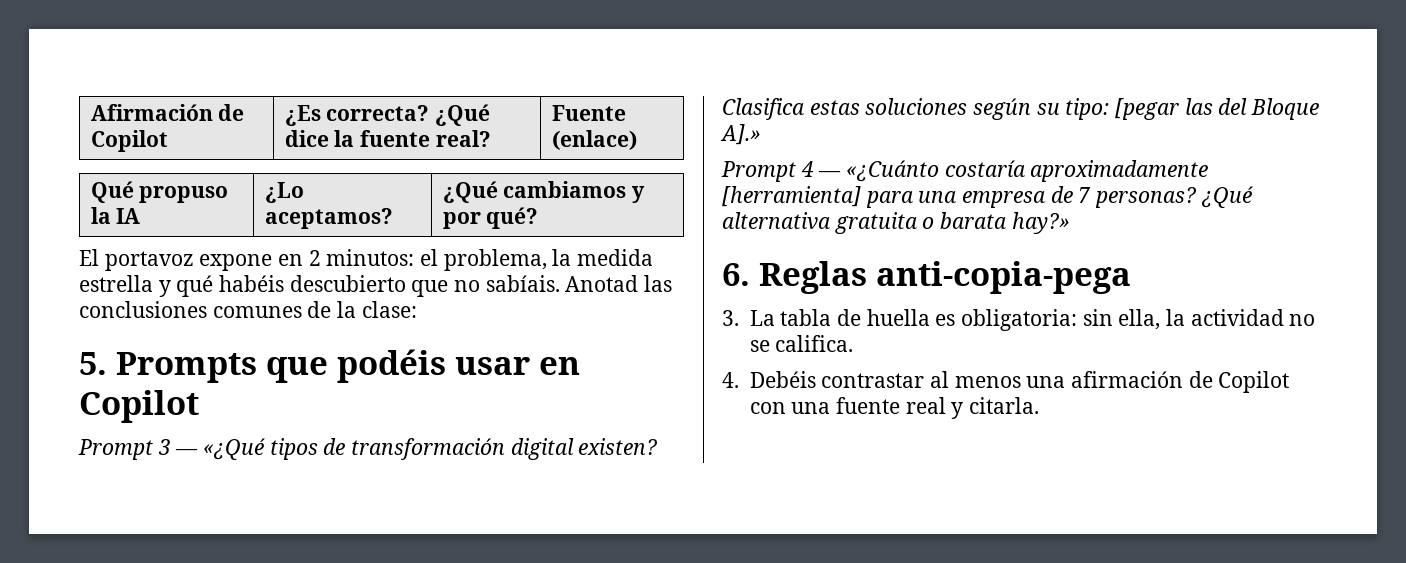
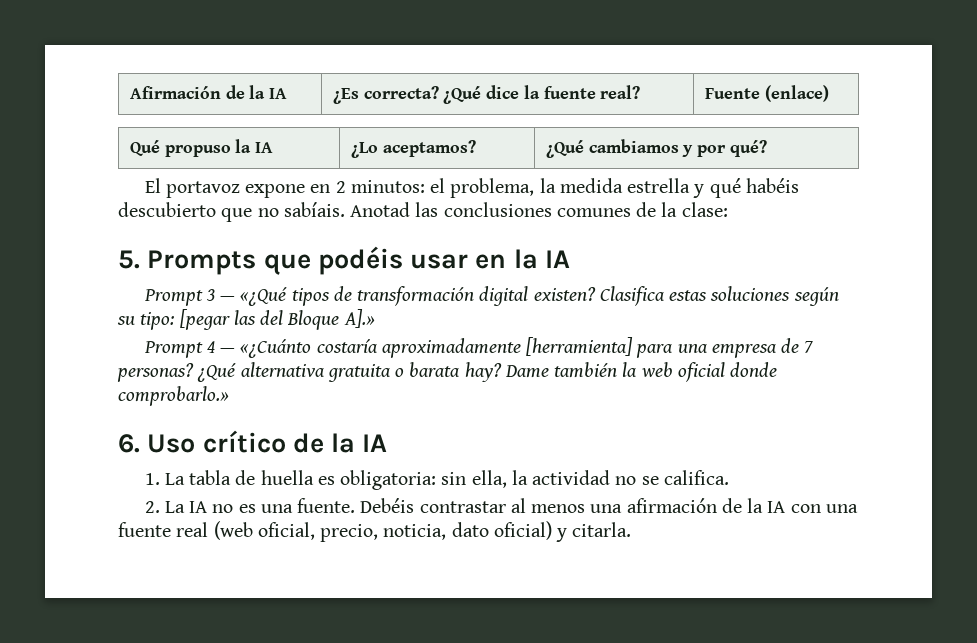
- Afirmación de Copilot | ¿Es correcta? ¿Qué dice la fuente real? | Fuente (enlace)
+ Afirmación de la IA | ¿Es correcta? ¿Qué dice la fuente real? | Fuente (enlace)
- 5. Prompts que podéis usar en Copilot
+ 5. Prompts que podéis usar en la IA
- ¿Qué alternativa gratuita o barata hay?»
- 6. Reglas anti-copia-pega
- 3. La tabla de huella es obligatoria: sin ella, la actividad no se califica.
+ ¿Qué alternativa gratuita o barata hay? Dame también la web oficial donde comprobarlo.»
+ 6. Uso crítico de la IA
+ 1. La tabla de huella es obligatoria: sin ella, la actividad no se califica.
- 4. Debéis contrastar al menos una afirmación de Copilot con una fuente real y citarla.
+ 2. La IA no es una fuente. Debéis contrastar al menos una afirmación de la IA con una fuente real (web oficial, precio, noticia, dato oficial) y citarla.

